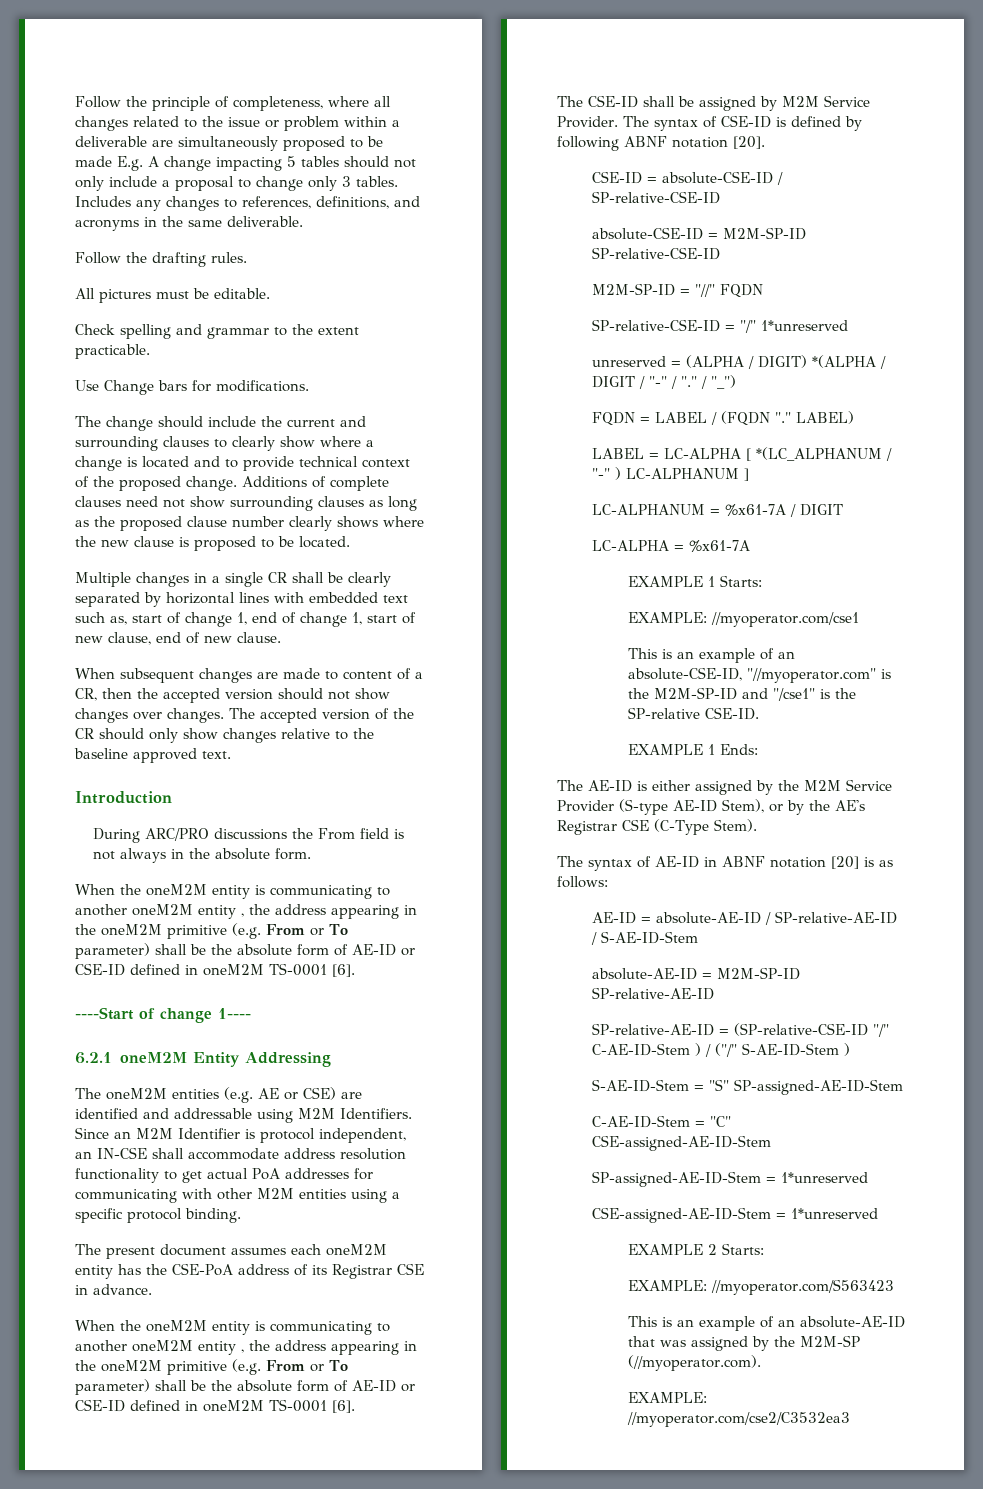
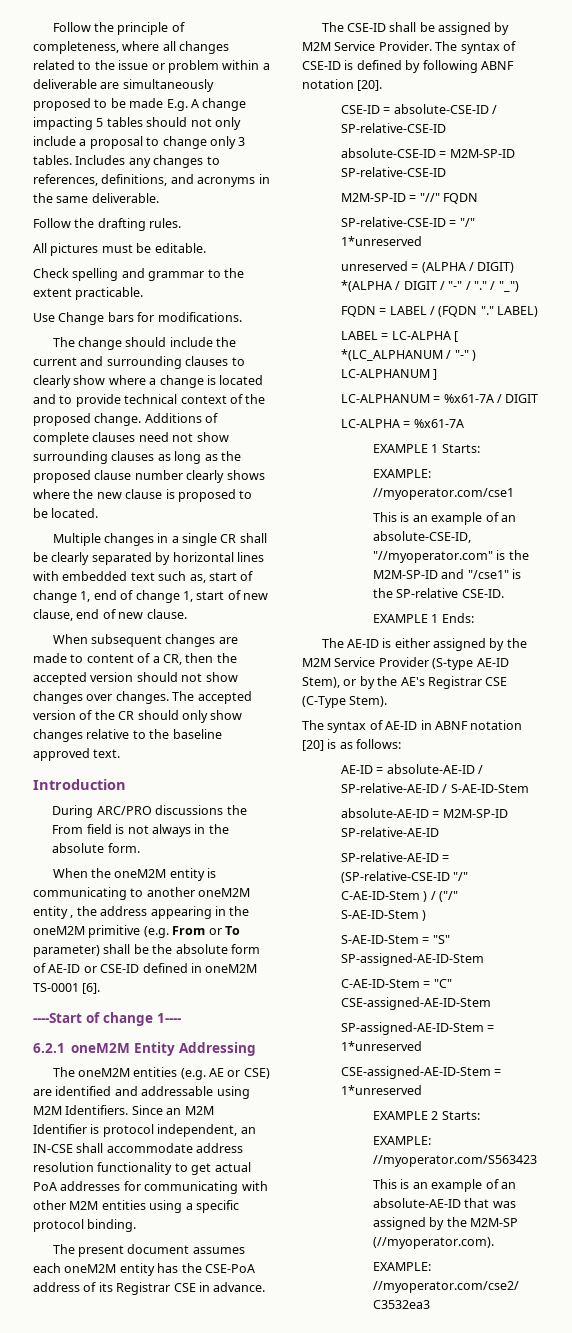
  The present document assumes each oneM2M entity has the CSE-PoA address of its Registrar CSE in advance.
- When the oneM2M entity is communicating to another oneM2M entity , the address appearing in the oneM2M primitive (e.g. From or To parameter) shall be the absolute form of AE-ID or CSE-ID defined in oneM2M TS-0001 [6].

